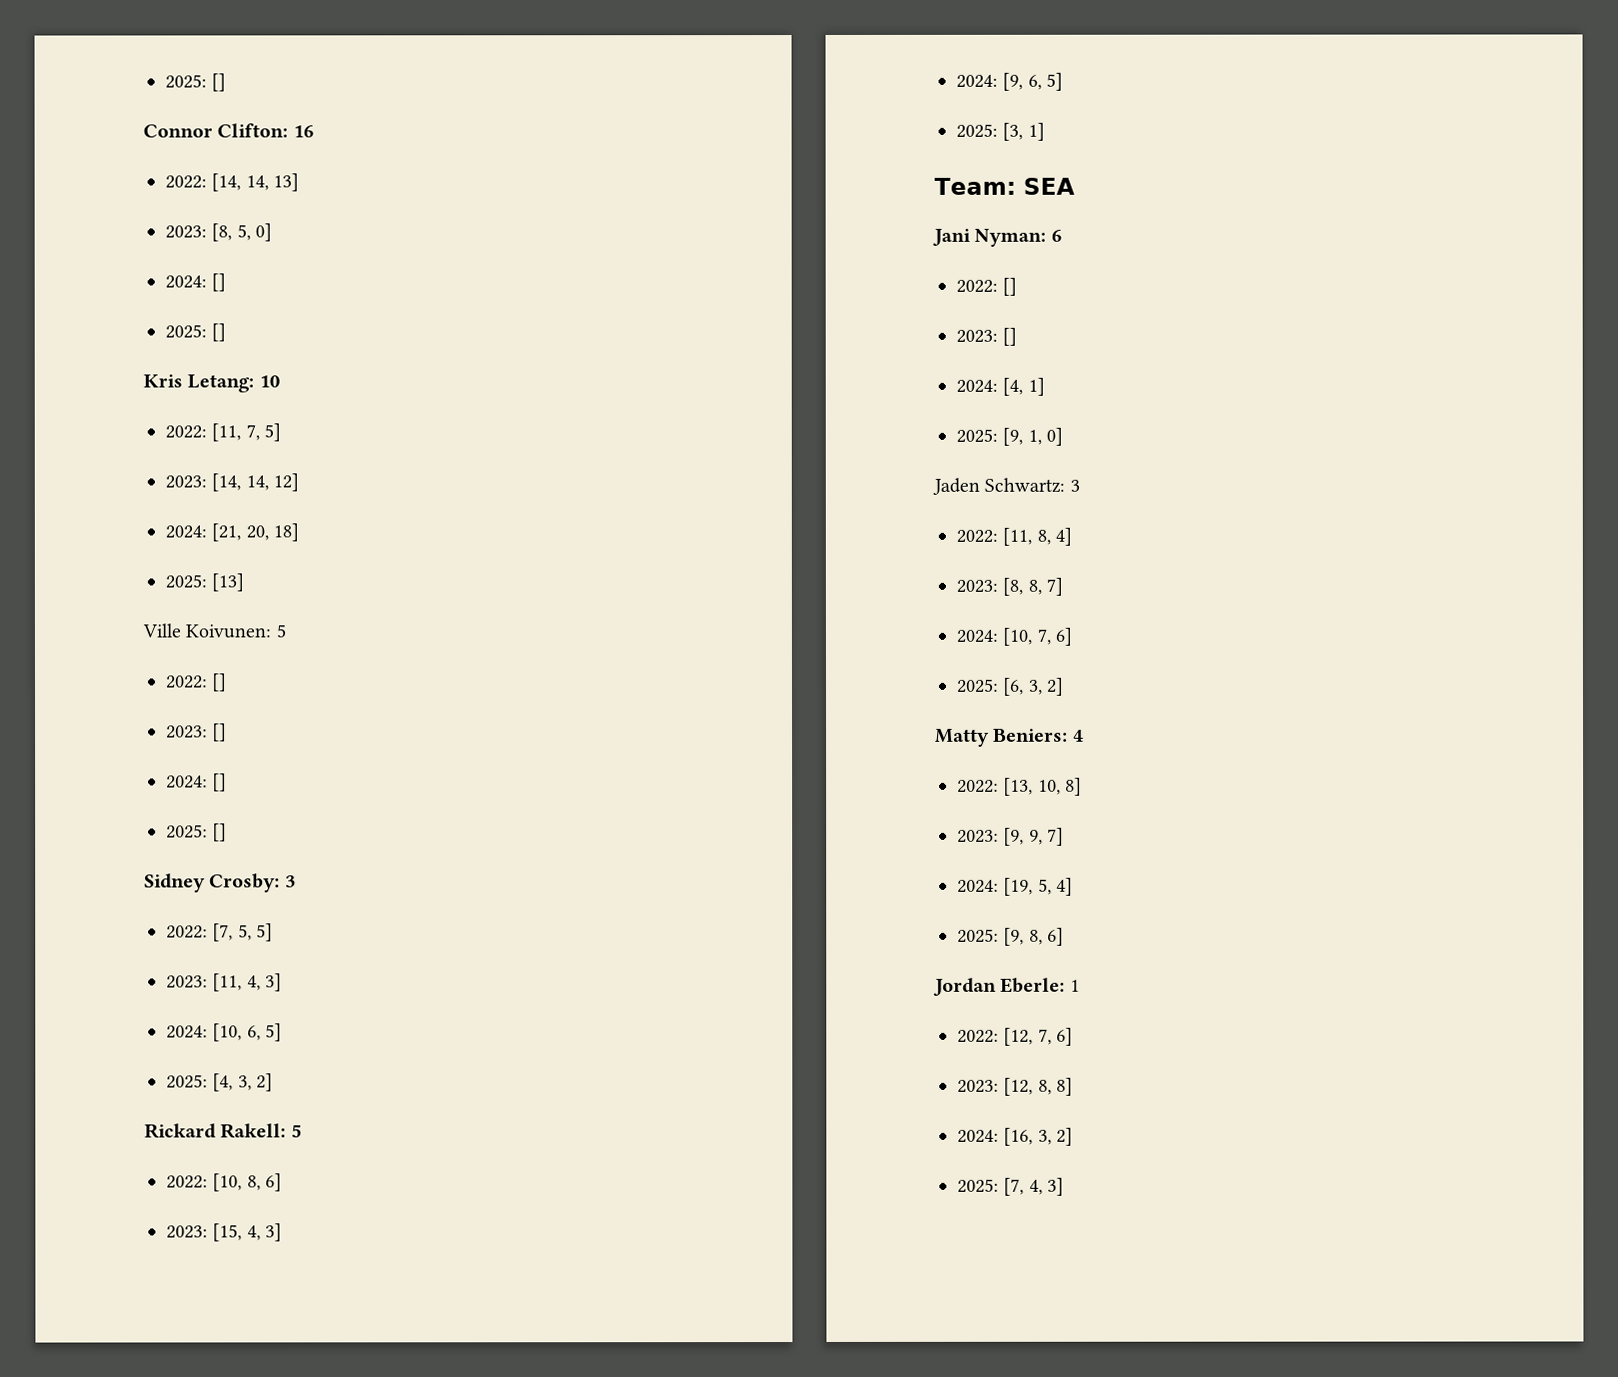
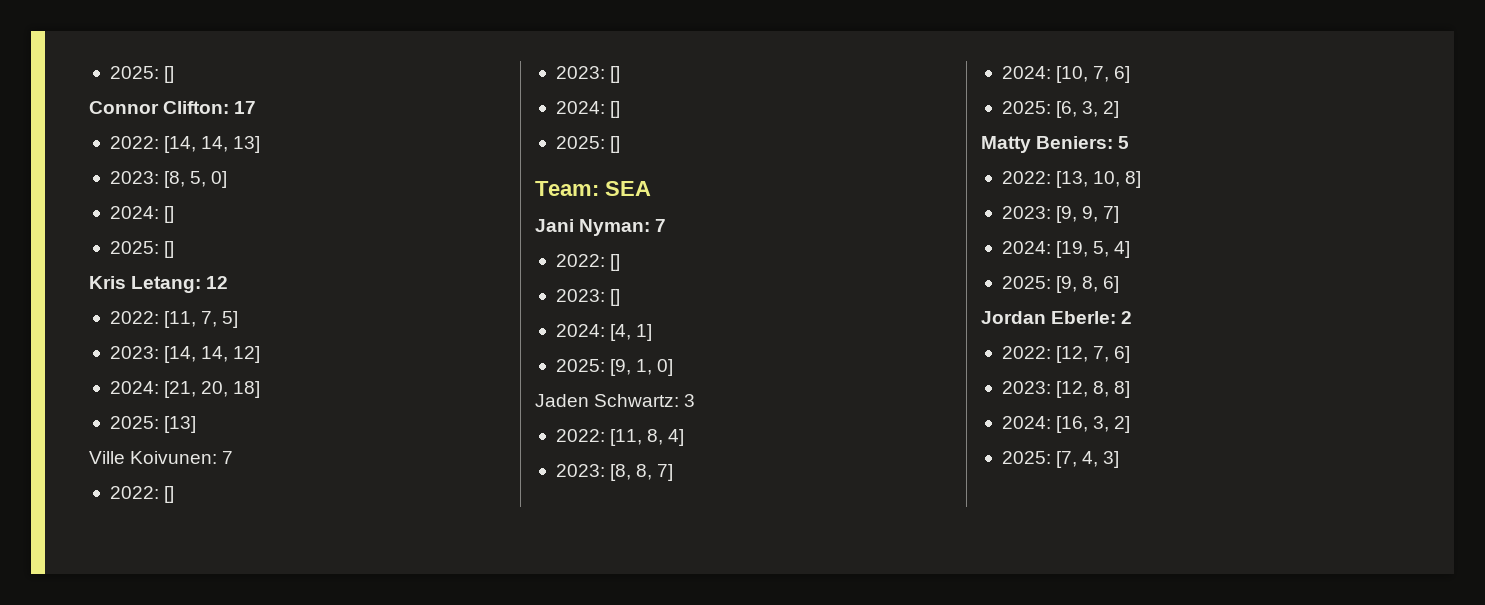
- Connor Clifton: 16
+ Connor Clifton: 17
- Kris Letang: 10
+ Kris Letang: 12
- Ville Koivunen: 5
+ Ville Koivunen: 7
- Sidney Crosby: 3
- 2022: [7, 5, 5]
- 2023: [11, 4, 3]
- 2024: [10, 6, 5]
- 2025: [4, 3, 2]
- Rickard Rakell: 5
- 2022: [10, 8, 6]
- 2023: [15, 4, 3]
- 2024: [9, 6, 5]
- 2025: [3, 1]
- Jani Nyman: 6
+ Jani Nyman: 7
- Matty Beniers: 4
+ Matty Beniers: 5
- Jordan Eberle: 1
+ Jordan Eberle: 2

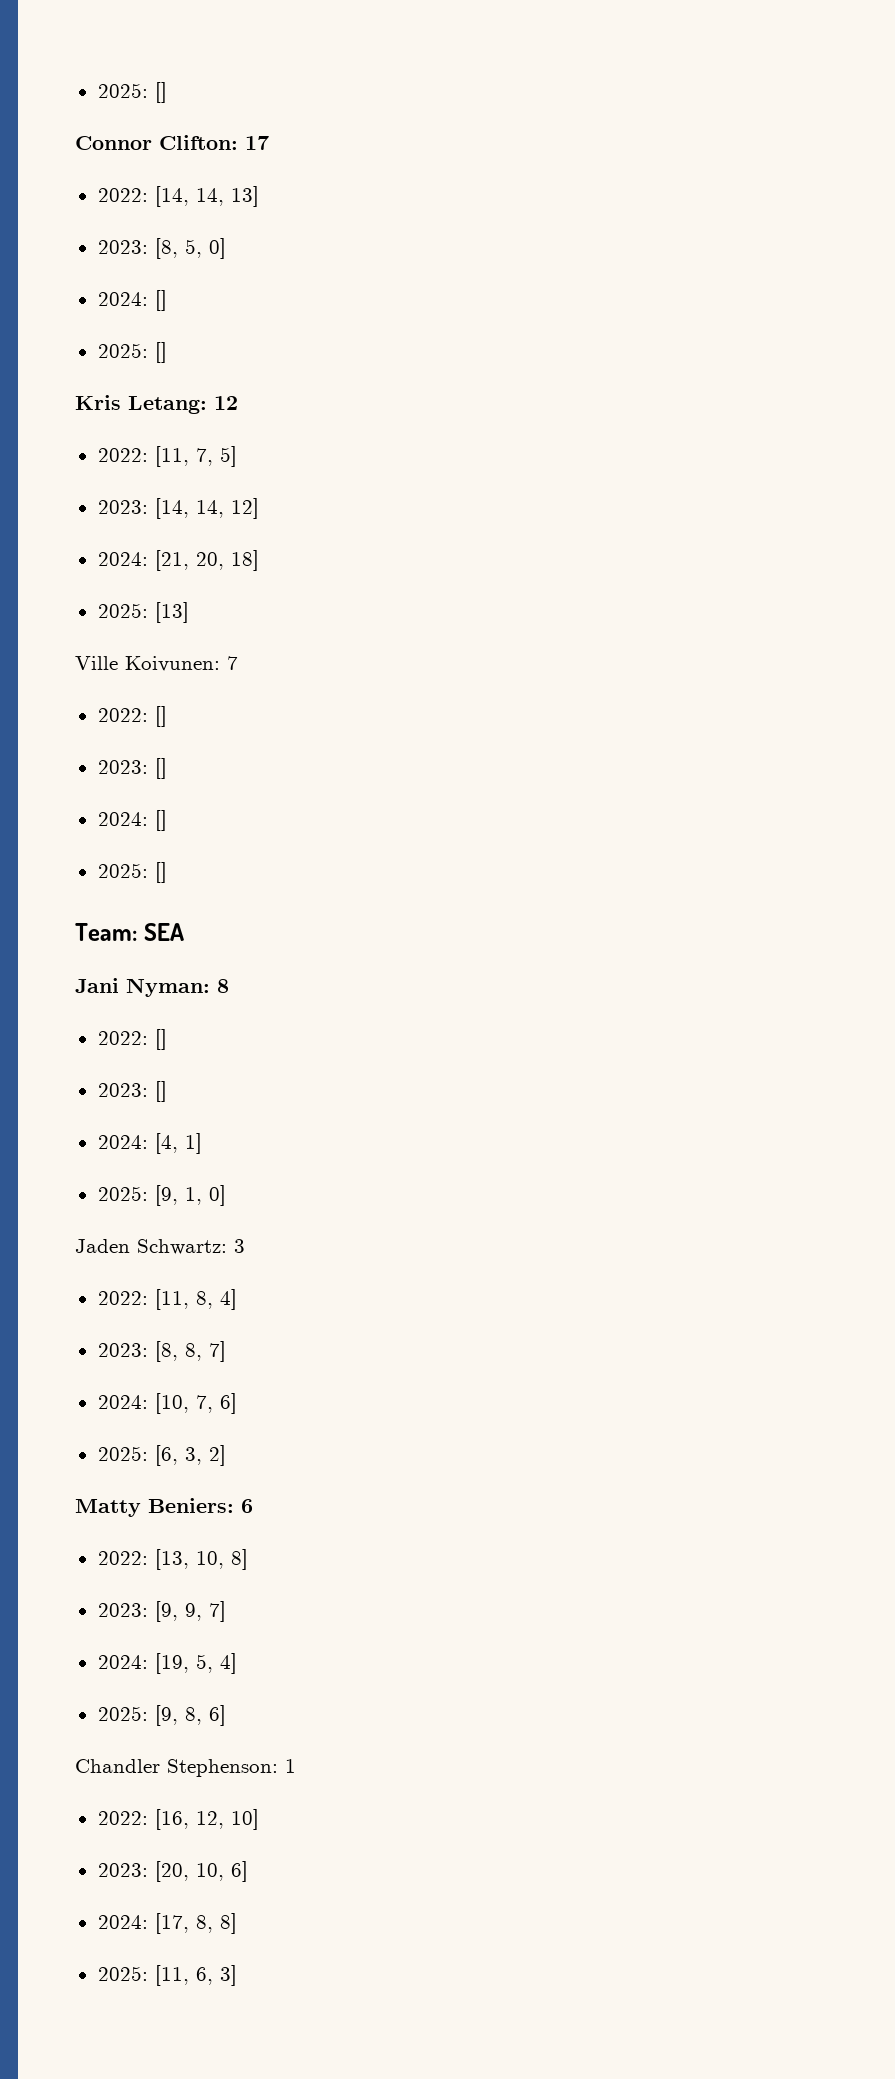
- Jani Nyman: 7
+ Jani Nyman: 8
- Matty Beniers: 5
+ Matty Beniers: 6
- Jordan Eberle: 2
- 2022: [12, 7, 6]
- 2023: [12, 8, 8]
+ Chandler Stephenson: 1
+ 2022: [16, 12, 10]
+ 2023: [20, 10, 6]
+ 2024: [17, 8, 8]
- 2024: [16, 3, 2]
- 2025: [7, 4, 3]
+ 2025: [11, 6, 3]

